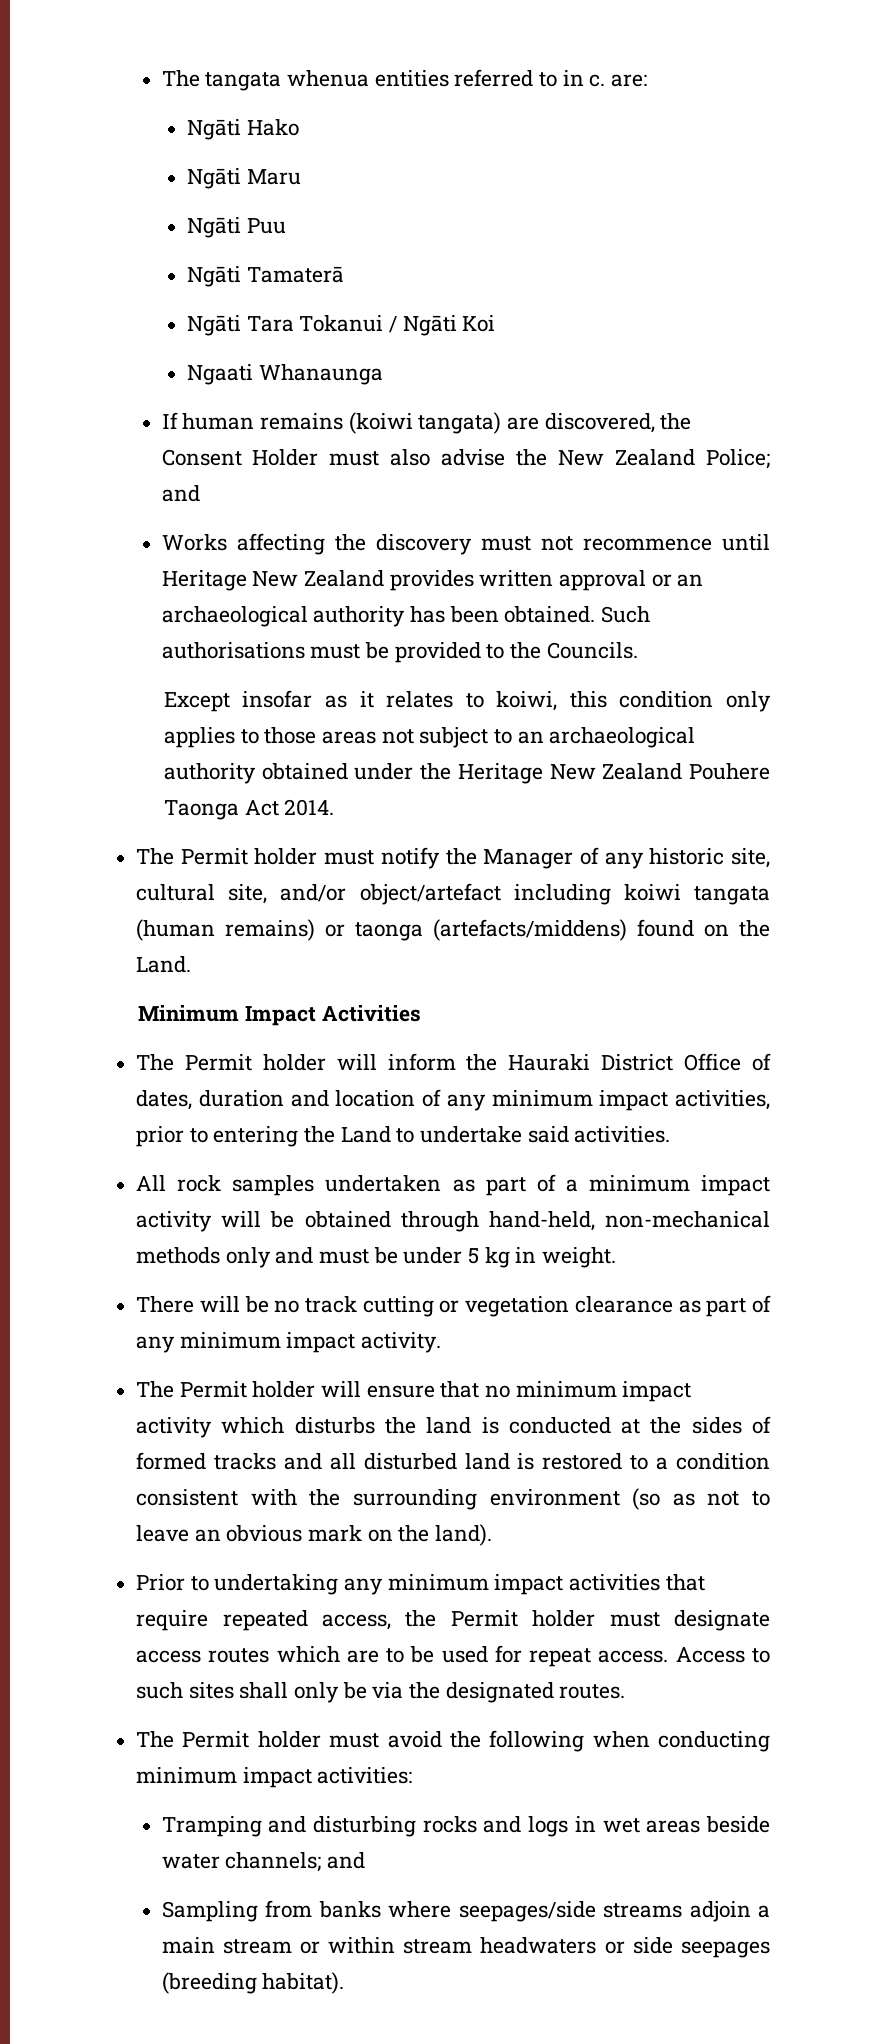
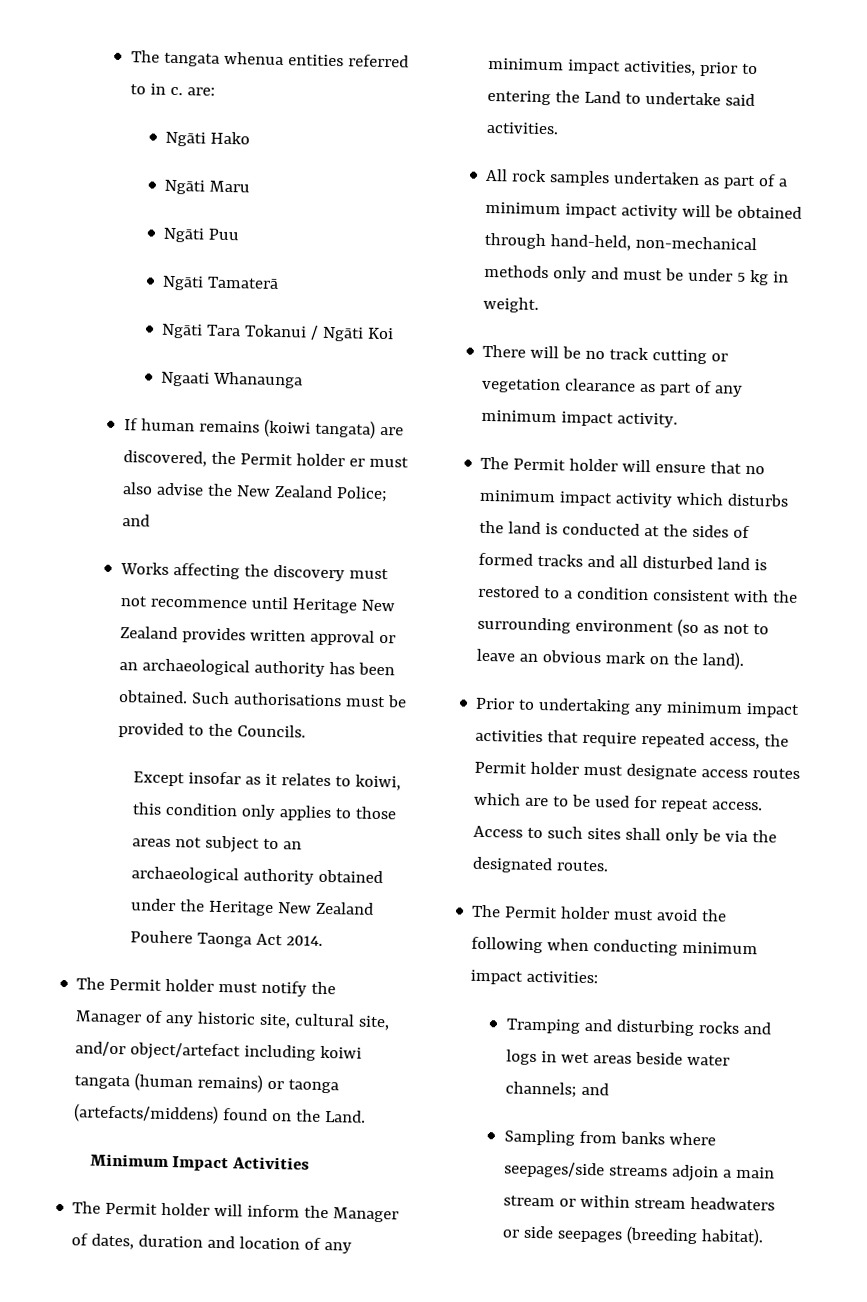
- If human remains (koiwi tangata) are discovered, the Consent Holder must also advise the New Zealand Police; and
+ If human remains (koiwi tangata) are discovered, the Permit holder er must also advise the New Zealand Police; and
- The Permit holder will inform the Hauraki District Office of dates, duration and location of any minimum impact activities, prior to entering the Land to undertake said activities.
+ The Permit holder will inform the Manager of dates, duration and location of any minimum impact activities, prior to entering the Land to undertake said activities.

